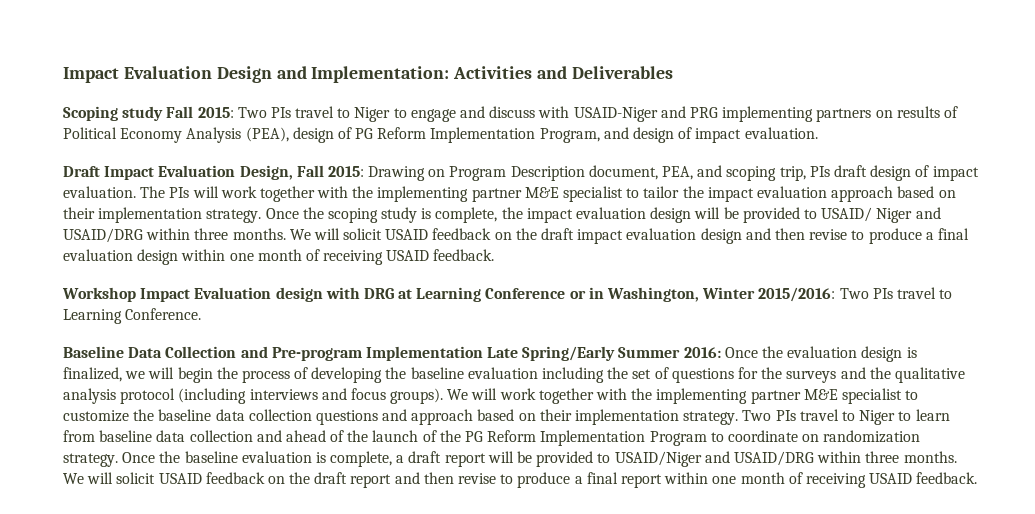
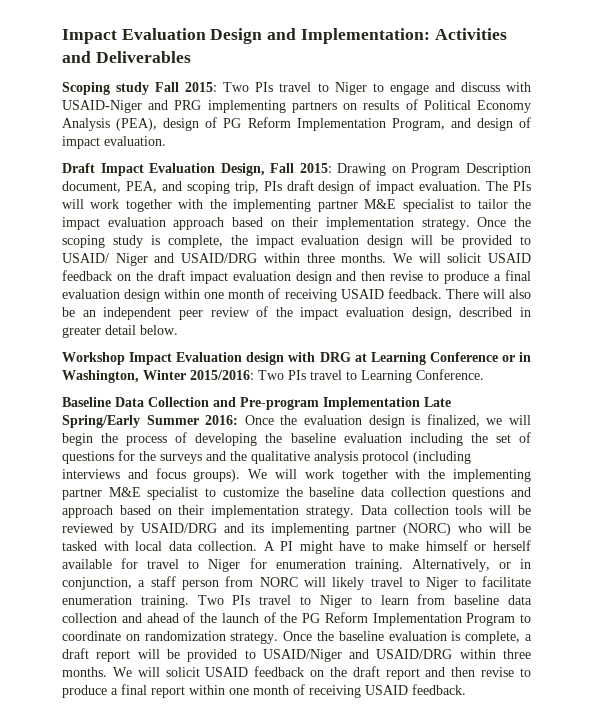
+ There will also be an independent peer review of the impact evaluation design, described in greater detail below.
+ Data collection tools will be reviewed by USAID/DRG and its implementing partner (NORC) who will be tasked with local data collection. A PI might have to make himself or herself available for travel to Niger for enumeration training. Alternatively, or in conjunction, a staff person from NORC will likely travel to Niger to facilitate enumeration training.

